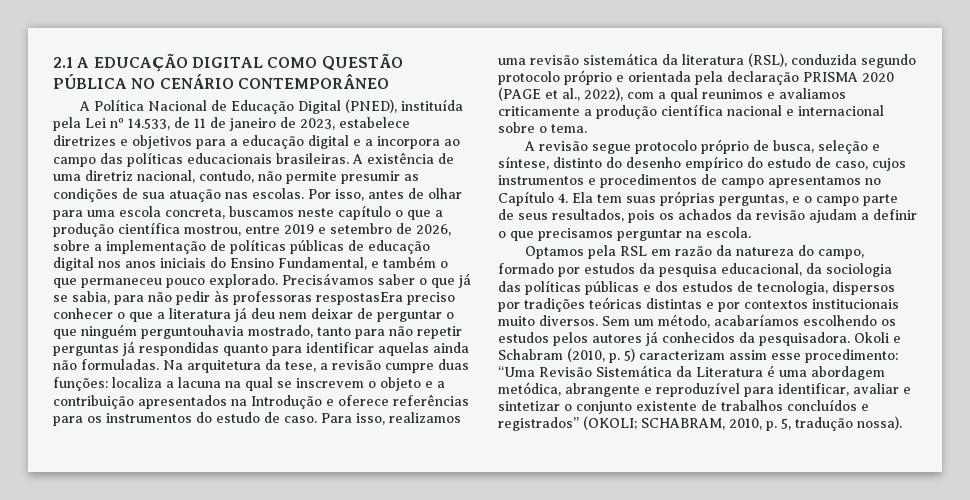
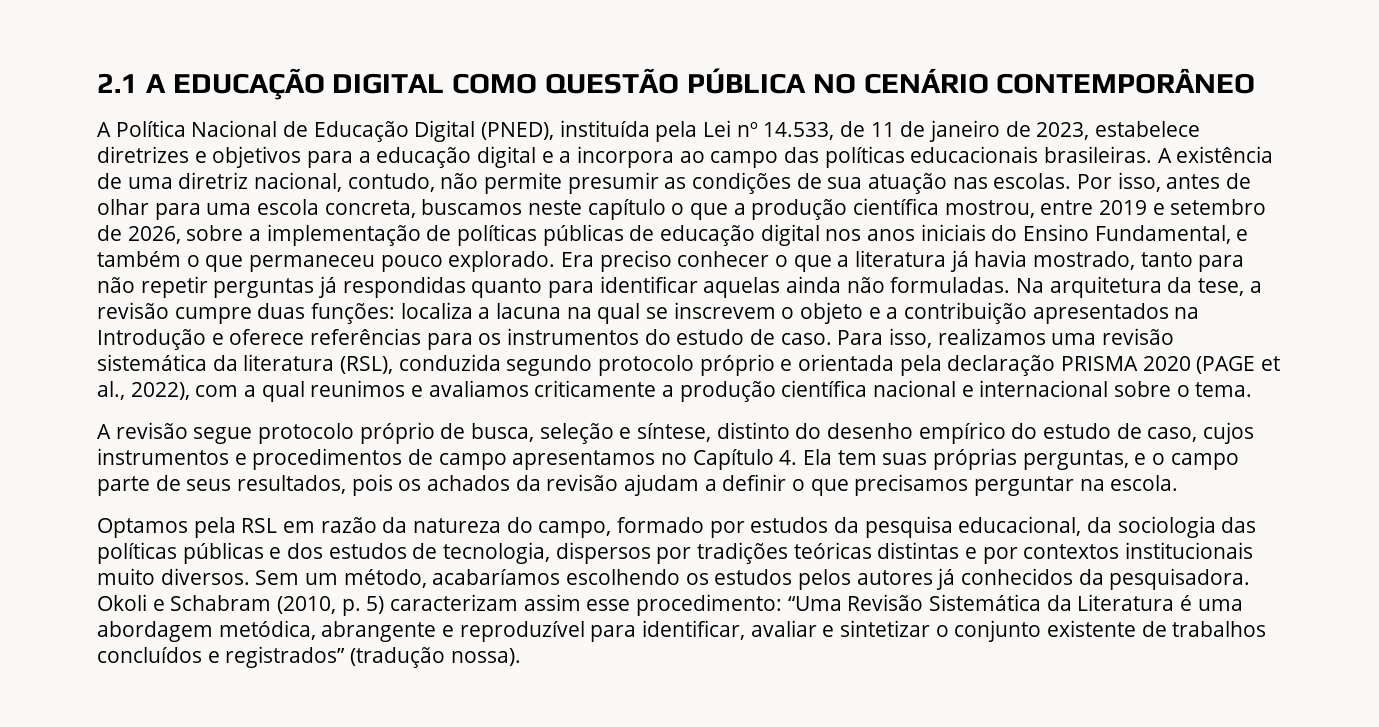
- Precisávamos saber o que já se sabia, para não pedir às professoras respostasEra preciso conhecer o que a literatura já deu nem deixar de perguntar o que ninguém perguntouhavia mostrado, tanto para não repetir perguntas já respondidas quanto para identificar aquelas ainda não formuladas.
+ Era preciso conhecer o que a literatura já havia mostrado, tanto para não repetir perguntas já respondidas quanto para identificar aquelas ainda não formuladas.
- Okoli e Schabram (2010, p. 5) caracterizam assim esse procedimento: “Uma Revisão Sistemática da Literatura é uma abordagem metódica, abrangente e reproduzível para identificar, avaliar e sintetizar o conjunto existente de trabalhos concluídos e registrados” (OKOLI; SCHABRAM, 2010, p. 5, tradução nossa).
+ Okoli e Schabram (2010, p. 5) caracterizam assim esse procedimento: “Uma Revisão Sistemática da Literatura é uma abordagem metódica, abrangente e reproduzível para identificar, avaliar e sintetizar o conjunto existente de trabalhos concluídos e registrados” (tradução nossa).

